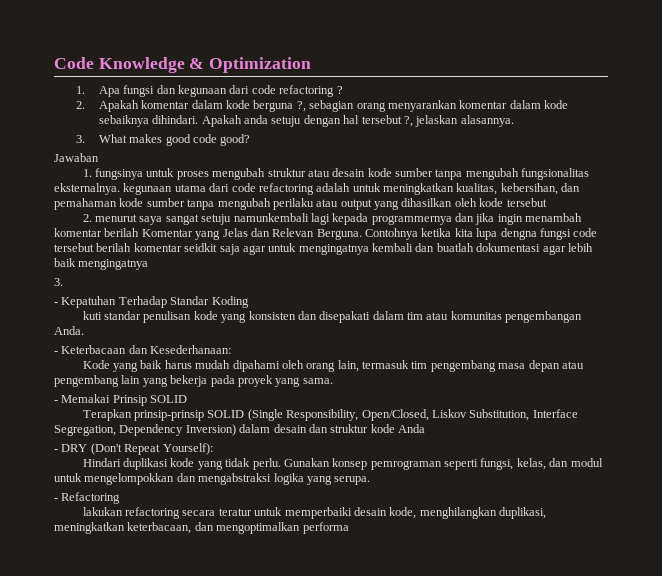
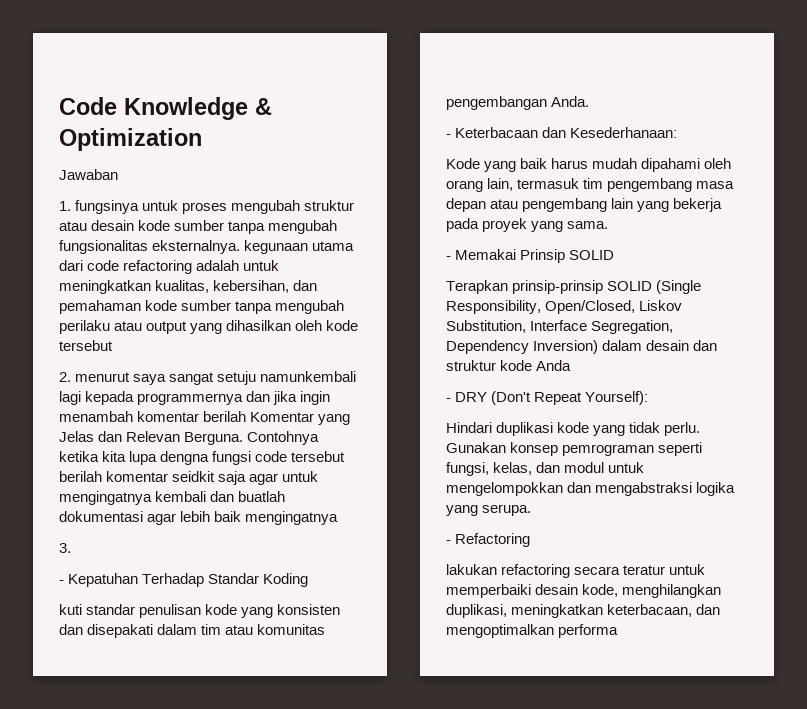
- 1. Apa fungsi dan kegunaan dari code refactoring ?
- 2. Apakah komentar dalam kode berguna ?, sebagian orang menyarankan komentar dalam kode sebaiknya dihindari. Apakah anda setuju dengan hal tersebut ?, jelaskan alasannya.
- 3. What makes good code good?

